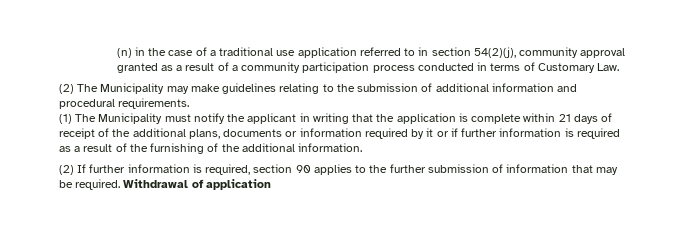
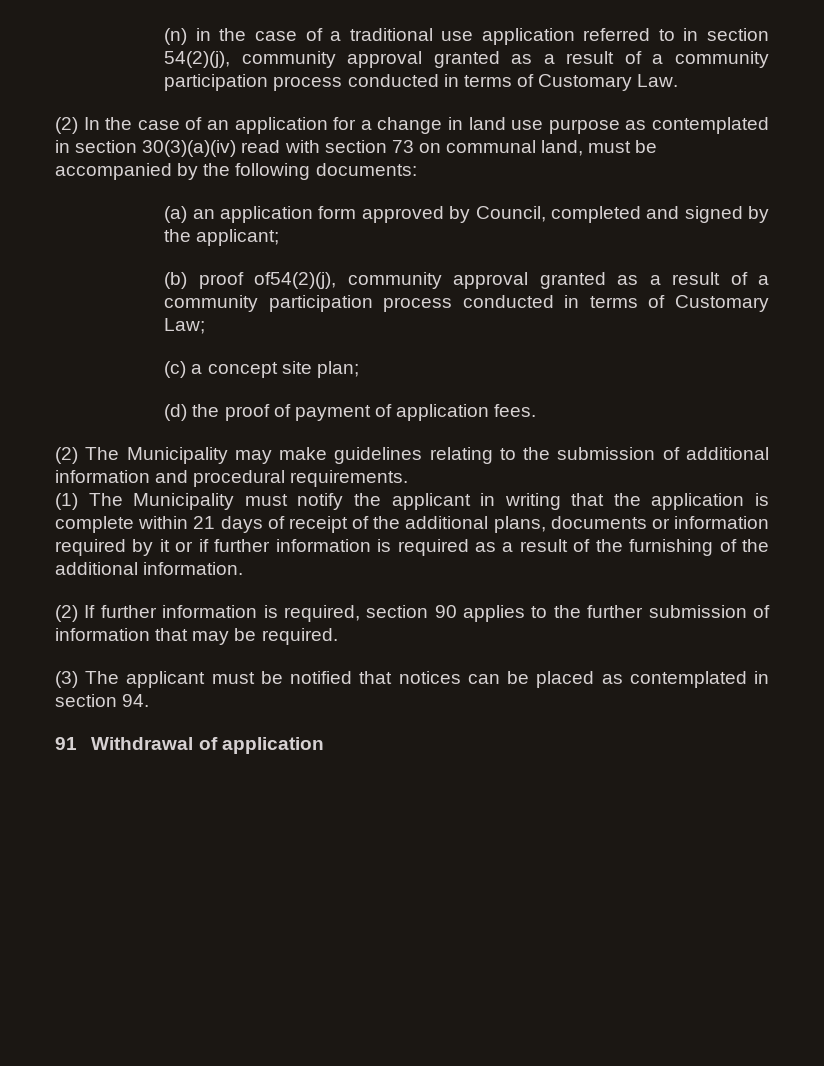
+ (2) In the case of an application for a change in land use purpose as contemplated in section 30(3)(a)(iv) read with section 73 on communal land, must be accompanied by the following documents:
+ (a) an application form approved by Council, completed and signed by the applicant;
+ (b) proof of54(2)(j), community approval granted as a result of a community participation process conducted in terms of Customary Law;
+ (c) a concept site plan;
+ (d) the proof of payment of application fees.
- (2) If further information is required, section 90 applies to the further submission of information that may be required. Withdrawal of application
+ (2) If further information is required, section 90 applies to the further submission of information that may be required.
+ (3) The applicant must be notified that notices can be placed as contemplated in section 94.
+ 91 Withdrawal of application

